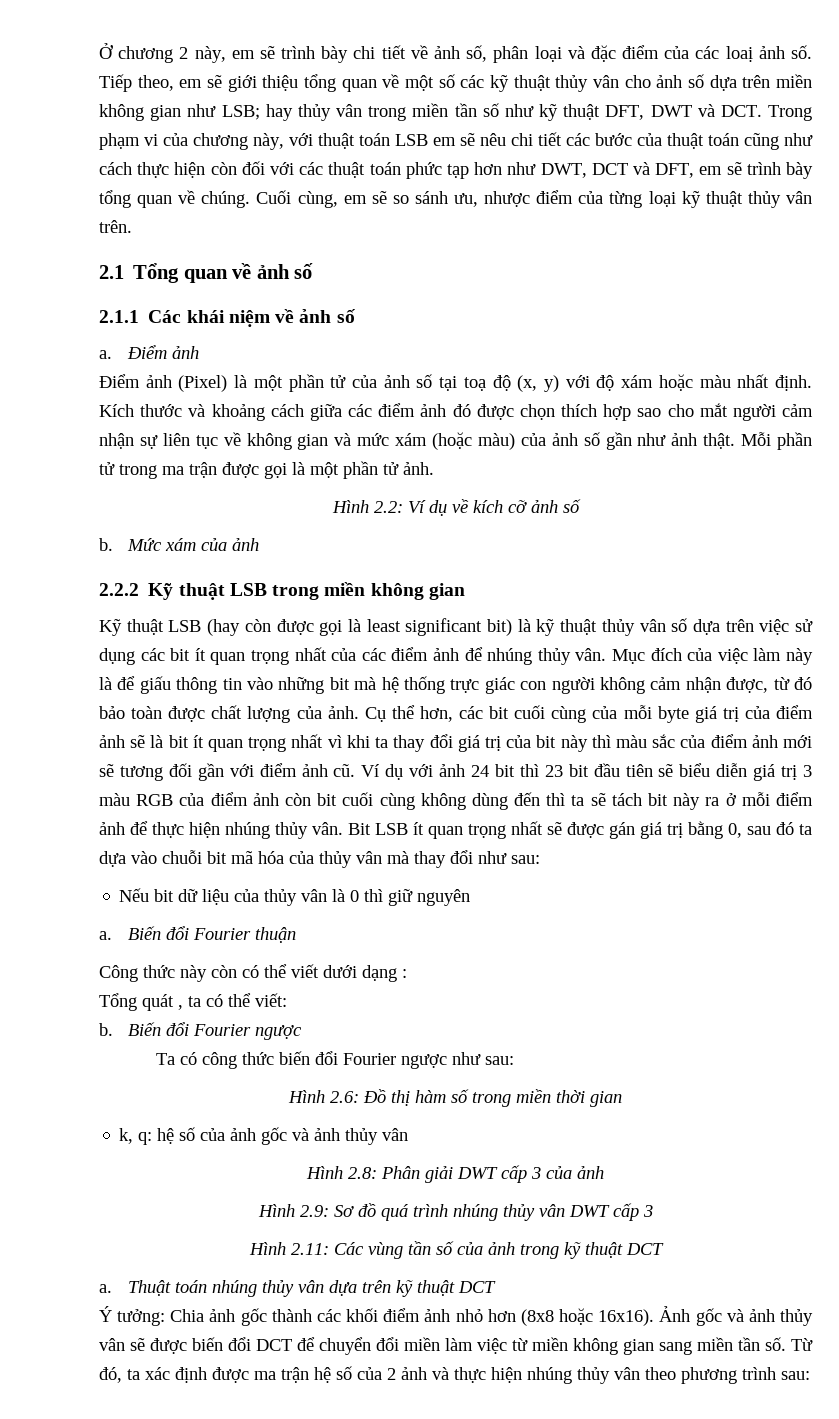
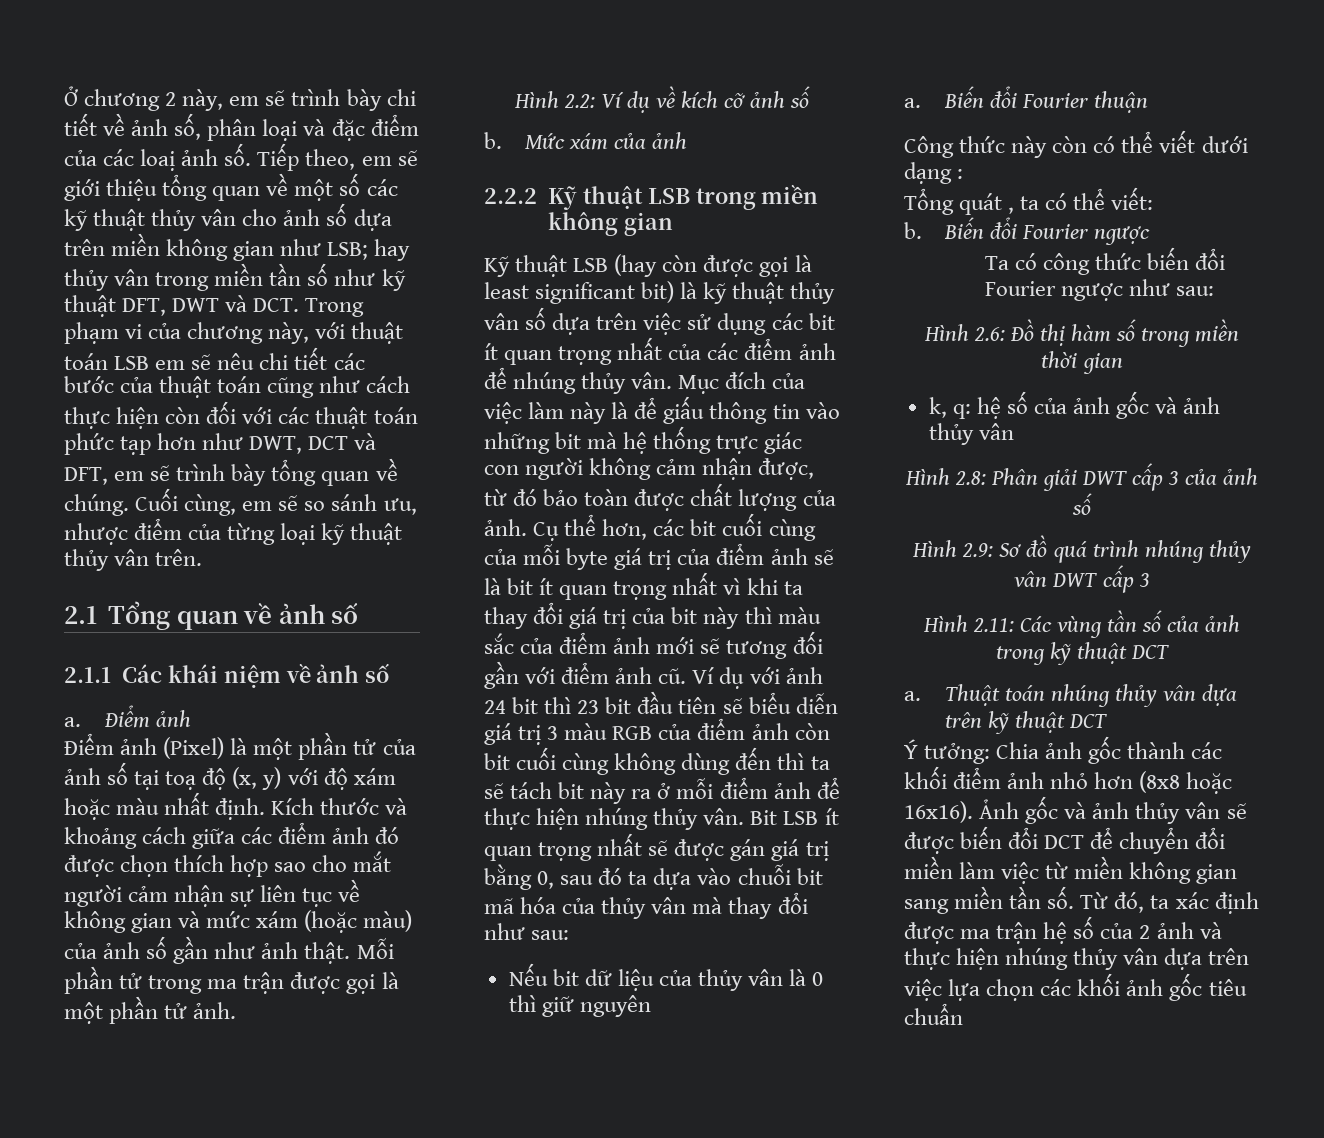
- Hình 2.8: Phân giải DWT cấp 3 của ảnh
+ Hình 2.8: Phân giải DWT cấp 3 của ảnh số
- Từ đó, ta xác định được ma trận hệ số của 2 ảnh và thực hiện nhúng thủy vân theo phương trình sau:
+ Từ đó, ta xác định được ma trận hệ số của 2 ảnh và thực hiện nhúng thủy vân dựa trên việc lựa chọn các khối ảnh gốc tiêu chuẩn

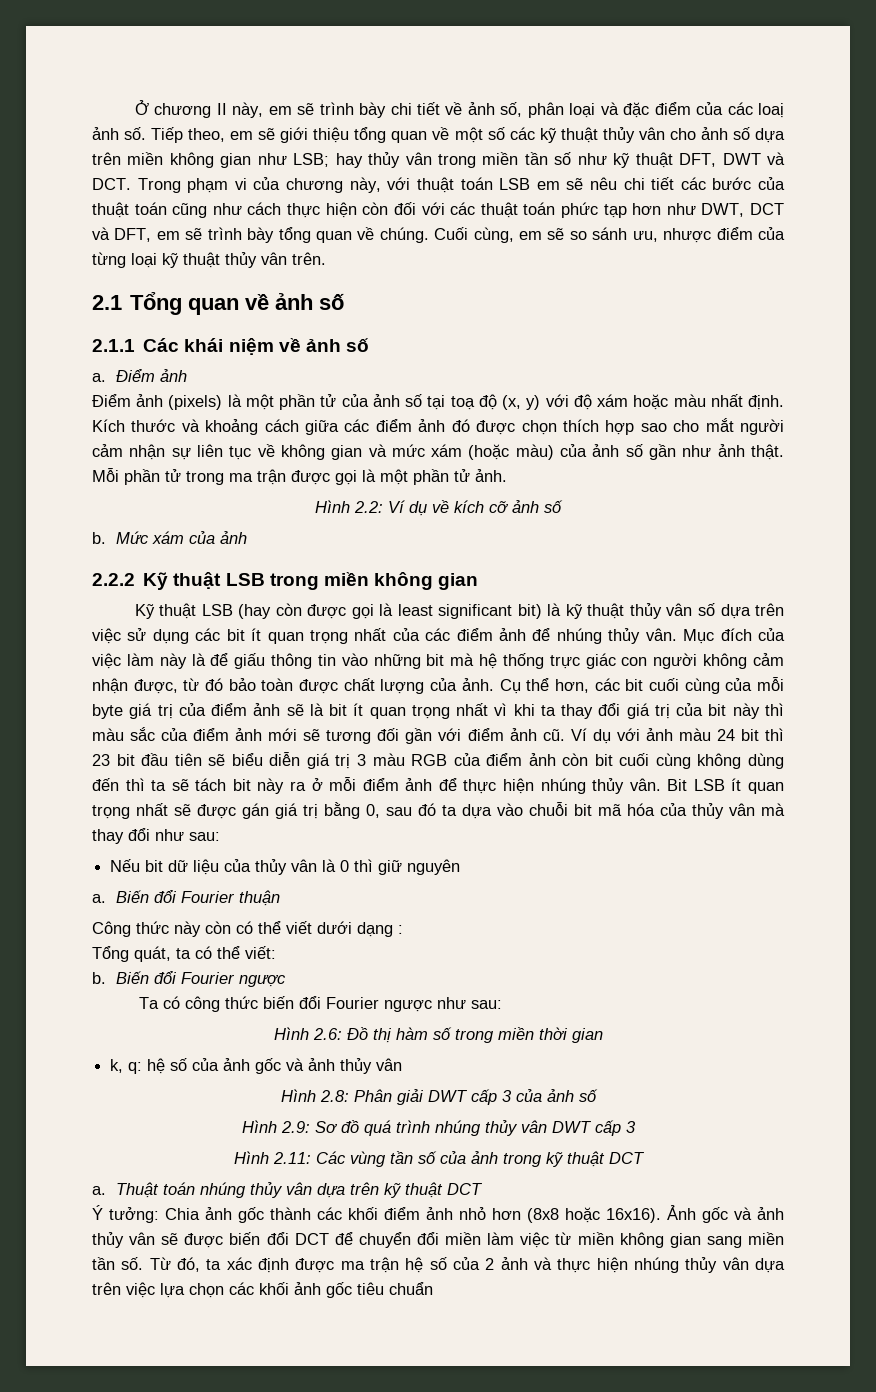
- Ở chương 2 này, em sẽ trình bày chi tiết về ảnh số, phân loại và đặc điểm của các loaị ảnh số.
+ Ở chương II này, em sẽ trình bày chi tiết về ảnh số, phân loại và đặc điểm của các loaị ảnh số.
- Điểm ảnh (Pixel) là một phần tử của ảnh số tại toạ độ (x, y) với độ xám hoặc màu nhất định.
+ Điểm ảnh (pixels) là một phần tử của ảnh số tại toạ độ (x, y) với độ xám hoặc màu nhất định.
- Ví dụ với ảnh 24 bit thì 23 bit đầu tiên sẽ biểu diễn giá trị 3 màu RGB của điểm ảnh còn bit cuối cùng không dùng đến thì ta sẽ tách bit này ra ở mỗi điểm ảnh để thực hiện nhúng thủy vân.
+ Ví dụ với ảnh màu 24 bit thì 23 bit đầu tiên sẽ biểu diễn giá trị 3 màu RGB của điểm ảnh còn bit cuối cùng không dùng đến thì ta sẽ tách bit này ra ở mỗi điểm ảnh để thực hiện nhúng thủy vân.
- Tổng quát , ta có thể viết:
+ Tổng quát, ta có thể viết:

